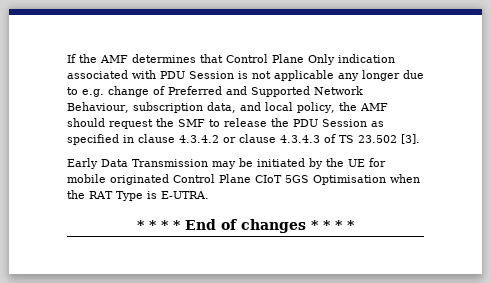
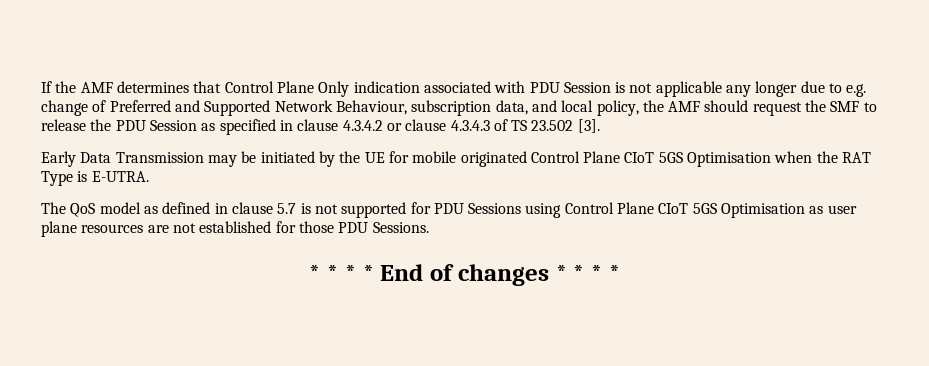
+ The QoS model as defined in clause 5.7 is not supported for PDU Sessions using Control Plane CIoT 5GS Optimisation as user plane resources are not established for those PDU Sessions.

